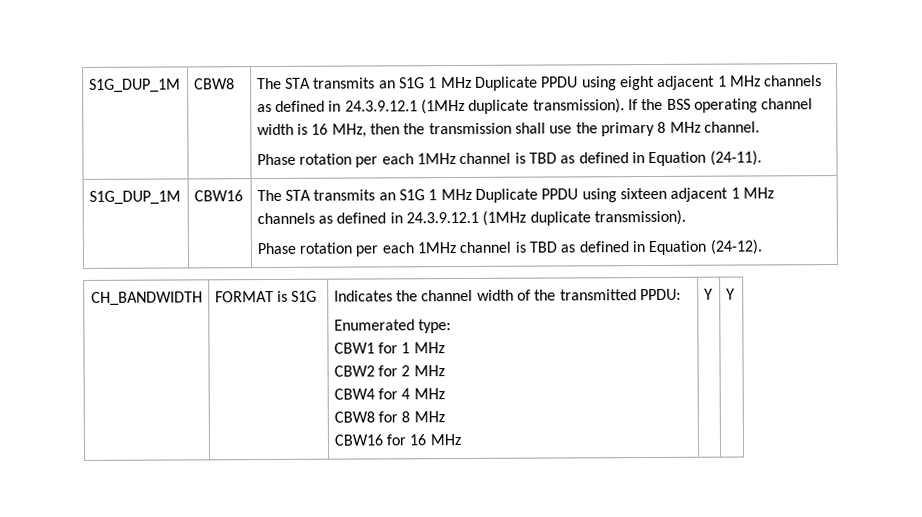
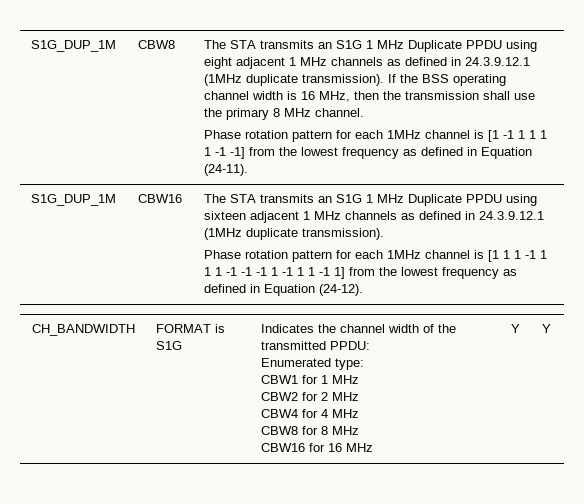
- Phase rotation per each 1MHz channel is TBD as defined in Equation (24-11).
+ Phase rotation pattern for each 1MHz channel is [1 -1 1 1 1 1 -1 -1] from the lowest frequency as defined in Equation (24-11).
- Phase rotation per each 1MHz channel is TBD as defined in Equation (24-12).
+ Phase rotation pattern for each 1MHz channel is [1 1 1 -1 1 1 1 -1 -1 -1 1 -1 1 1 -1 1] from the lowest frequency as defined in Equation (24-12).

